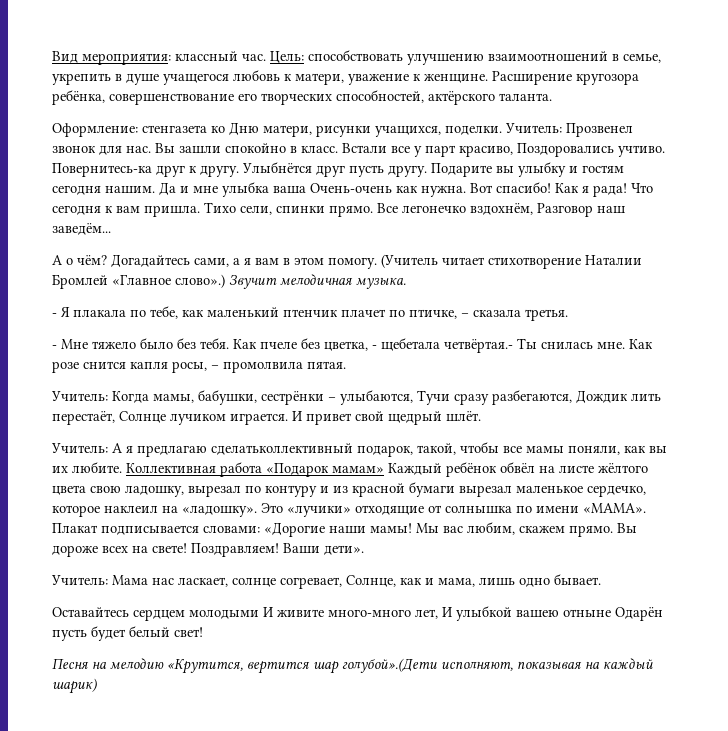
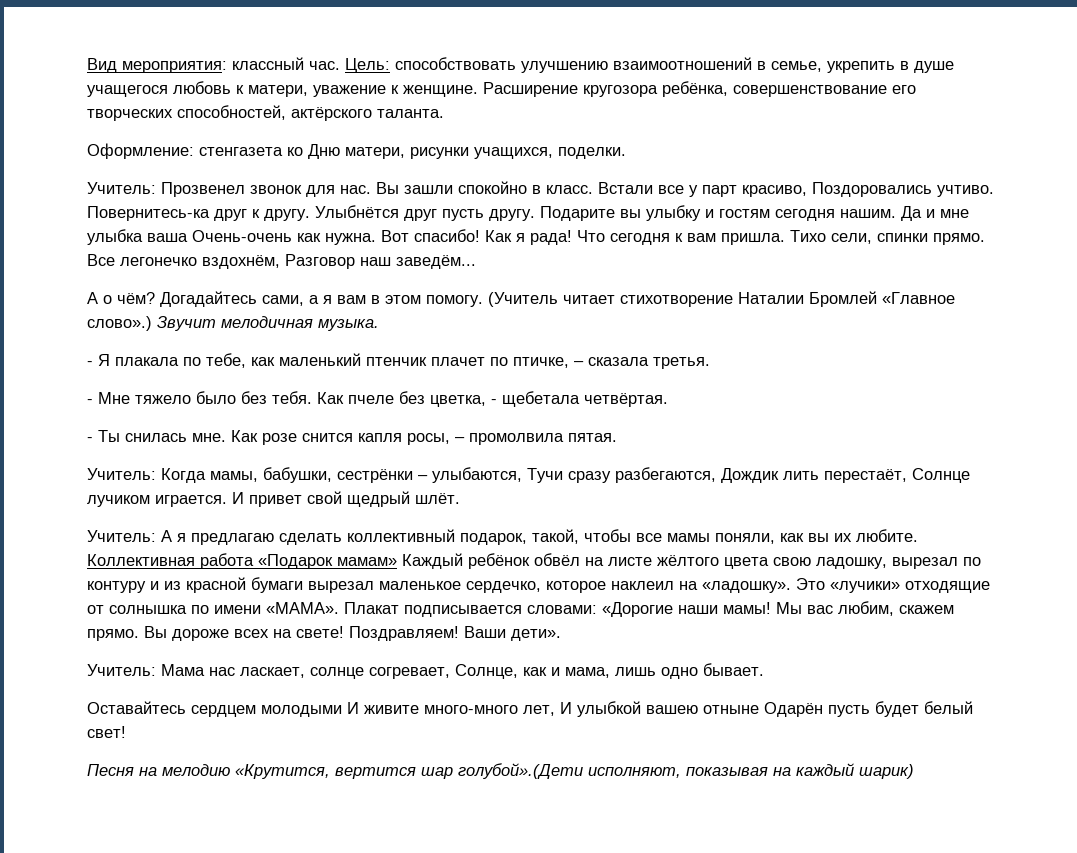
- Оформление: стенгазета ко Дню матери, рисунки учащихся, поделки. Учитель: Прозвенел звонок для нас.
+ Оформление: стенгазета ко Дню матери, рисунки учащихся, поделки.
+ Учитель: Прозвенел звонок для нас.
- Как пчеле без цветка, - щебетала четвёртая.- Ты снилась мне.
+ Как пчеле без цветка, - щебетала четвёртая.
+ - Ты снилась мне.
- Учитель: А я предлагаю сделатьколлективный подарок, такой, чтобы все мамы поняли, как вы их любите.
+ Учитель: А я предлагаю сделать коллективный подарок, такой, чтобы все мамы поняли, как вы их любите.

